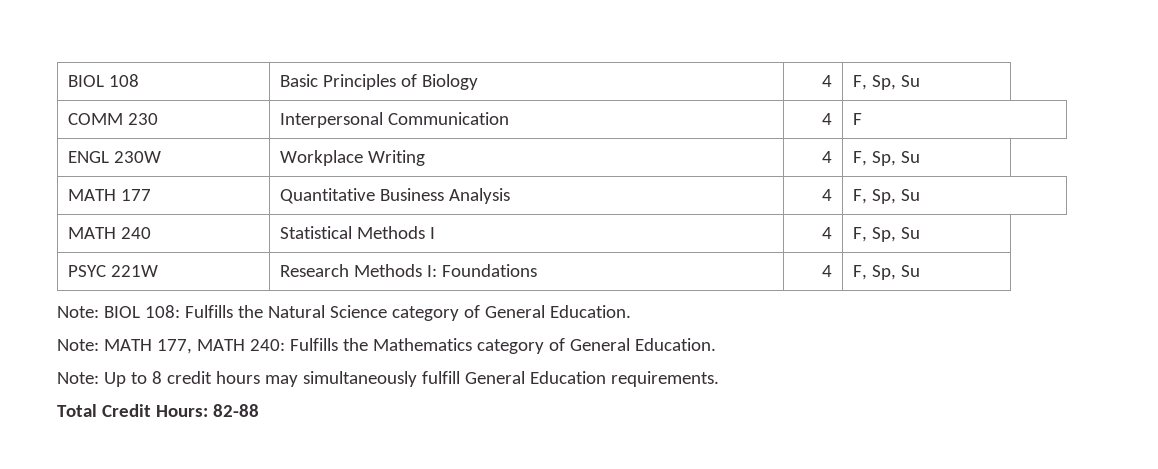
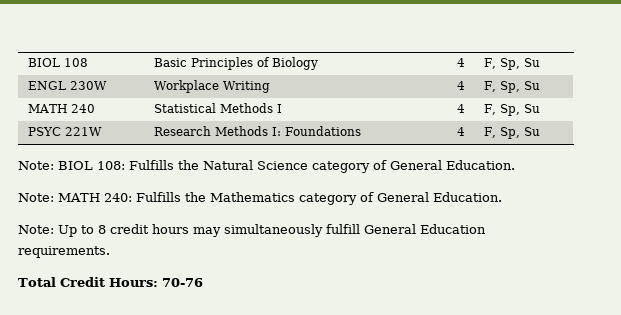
- COMM 230 | Interpersonal Communication | 4 | F
- MATH 177 | Quantitative Business Analysis | 4 | F, Sp, Su
- Note: MATH 177, MATH 240: Fulfills the Mathematics category of General Education.
+ Note: MATH 240: Fulfills the Mathematics category of General Education.
- Total Credit Hours: 82-88
+ Total Credit Hours: 70-76

